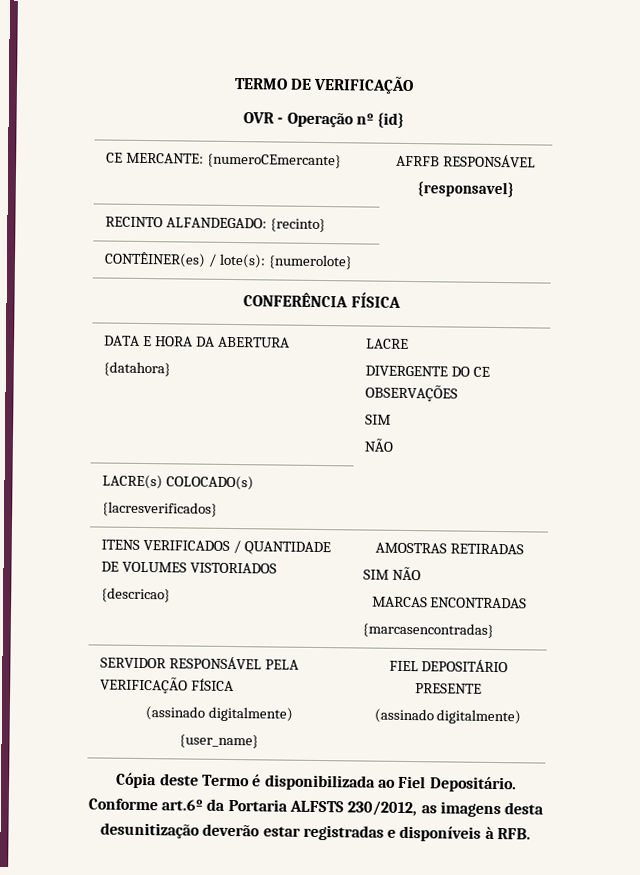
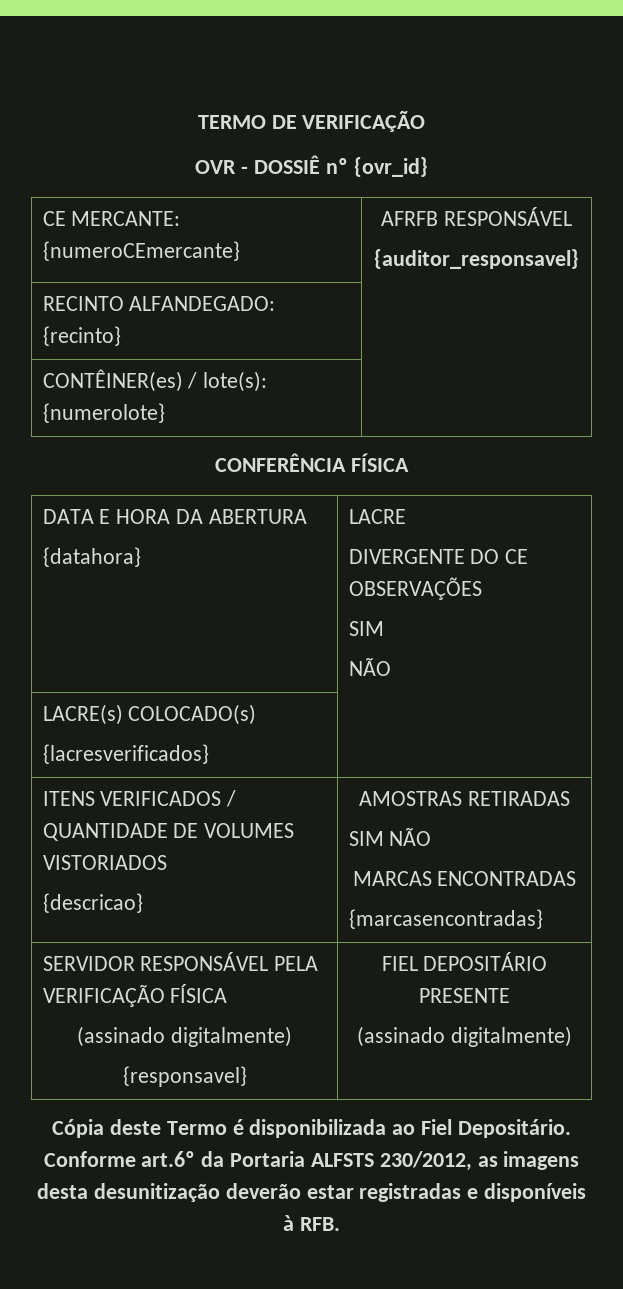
- OVR - Operação nº {id}
+ OVR - DOSSIÊ nº {ovr_id}
  CE MERCANTE: {numeroCEmercante} | AFRFB RESPONSÁVEL
- {responsavel}
+ {auditor_responsavel}
  SERVIDOR RESPONSÁVEL PELA VERIFICAÇÃO FÍSICA
  (assinado digitalmente)
- {user_name} | FIEL DEPOSITÁRIO PRESENTE
+ {responsavel} | FIEL DEPOSITÁRIO PRESENTE

